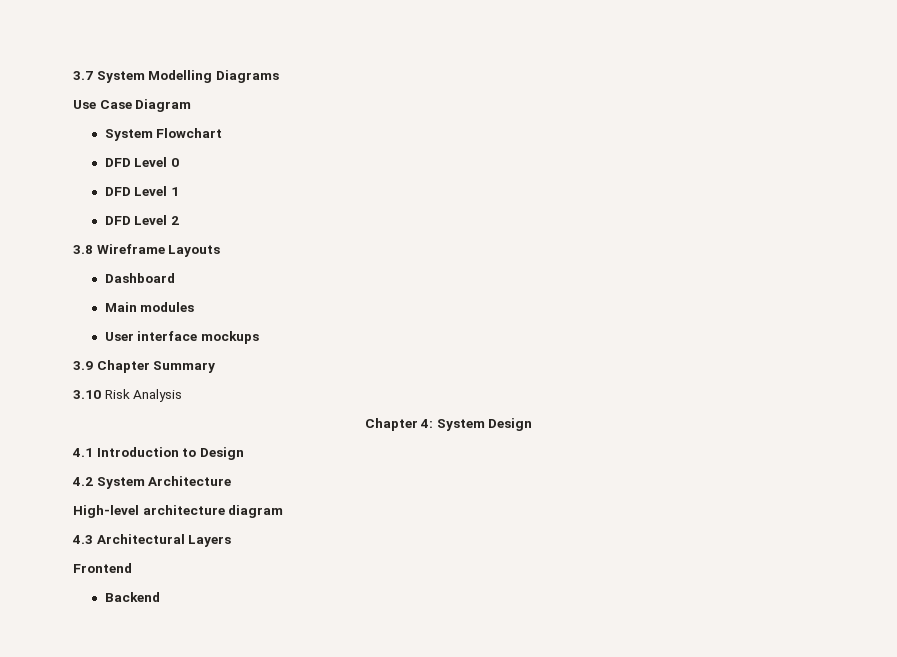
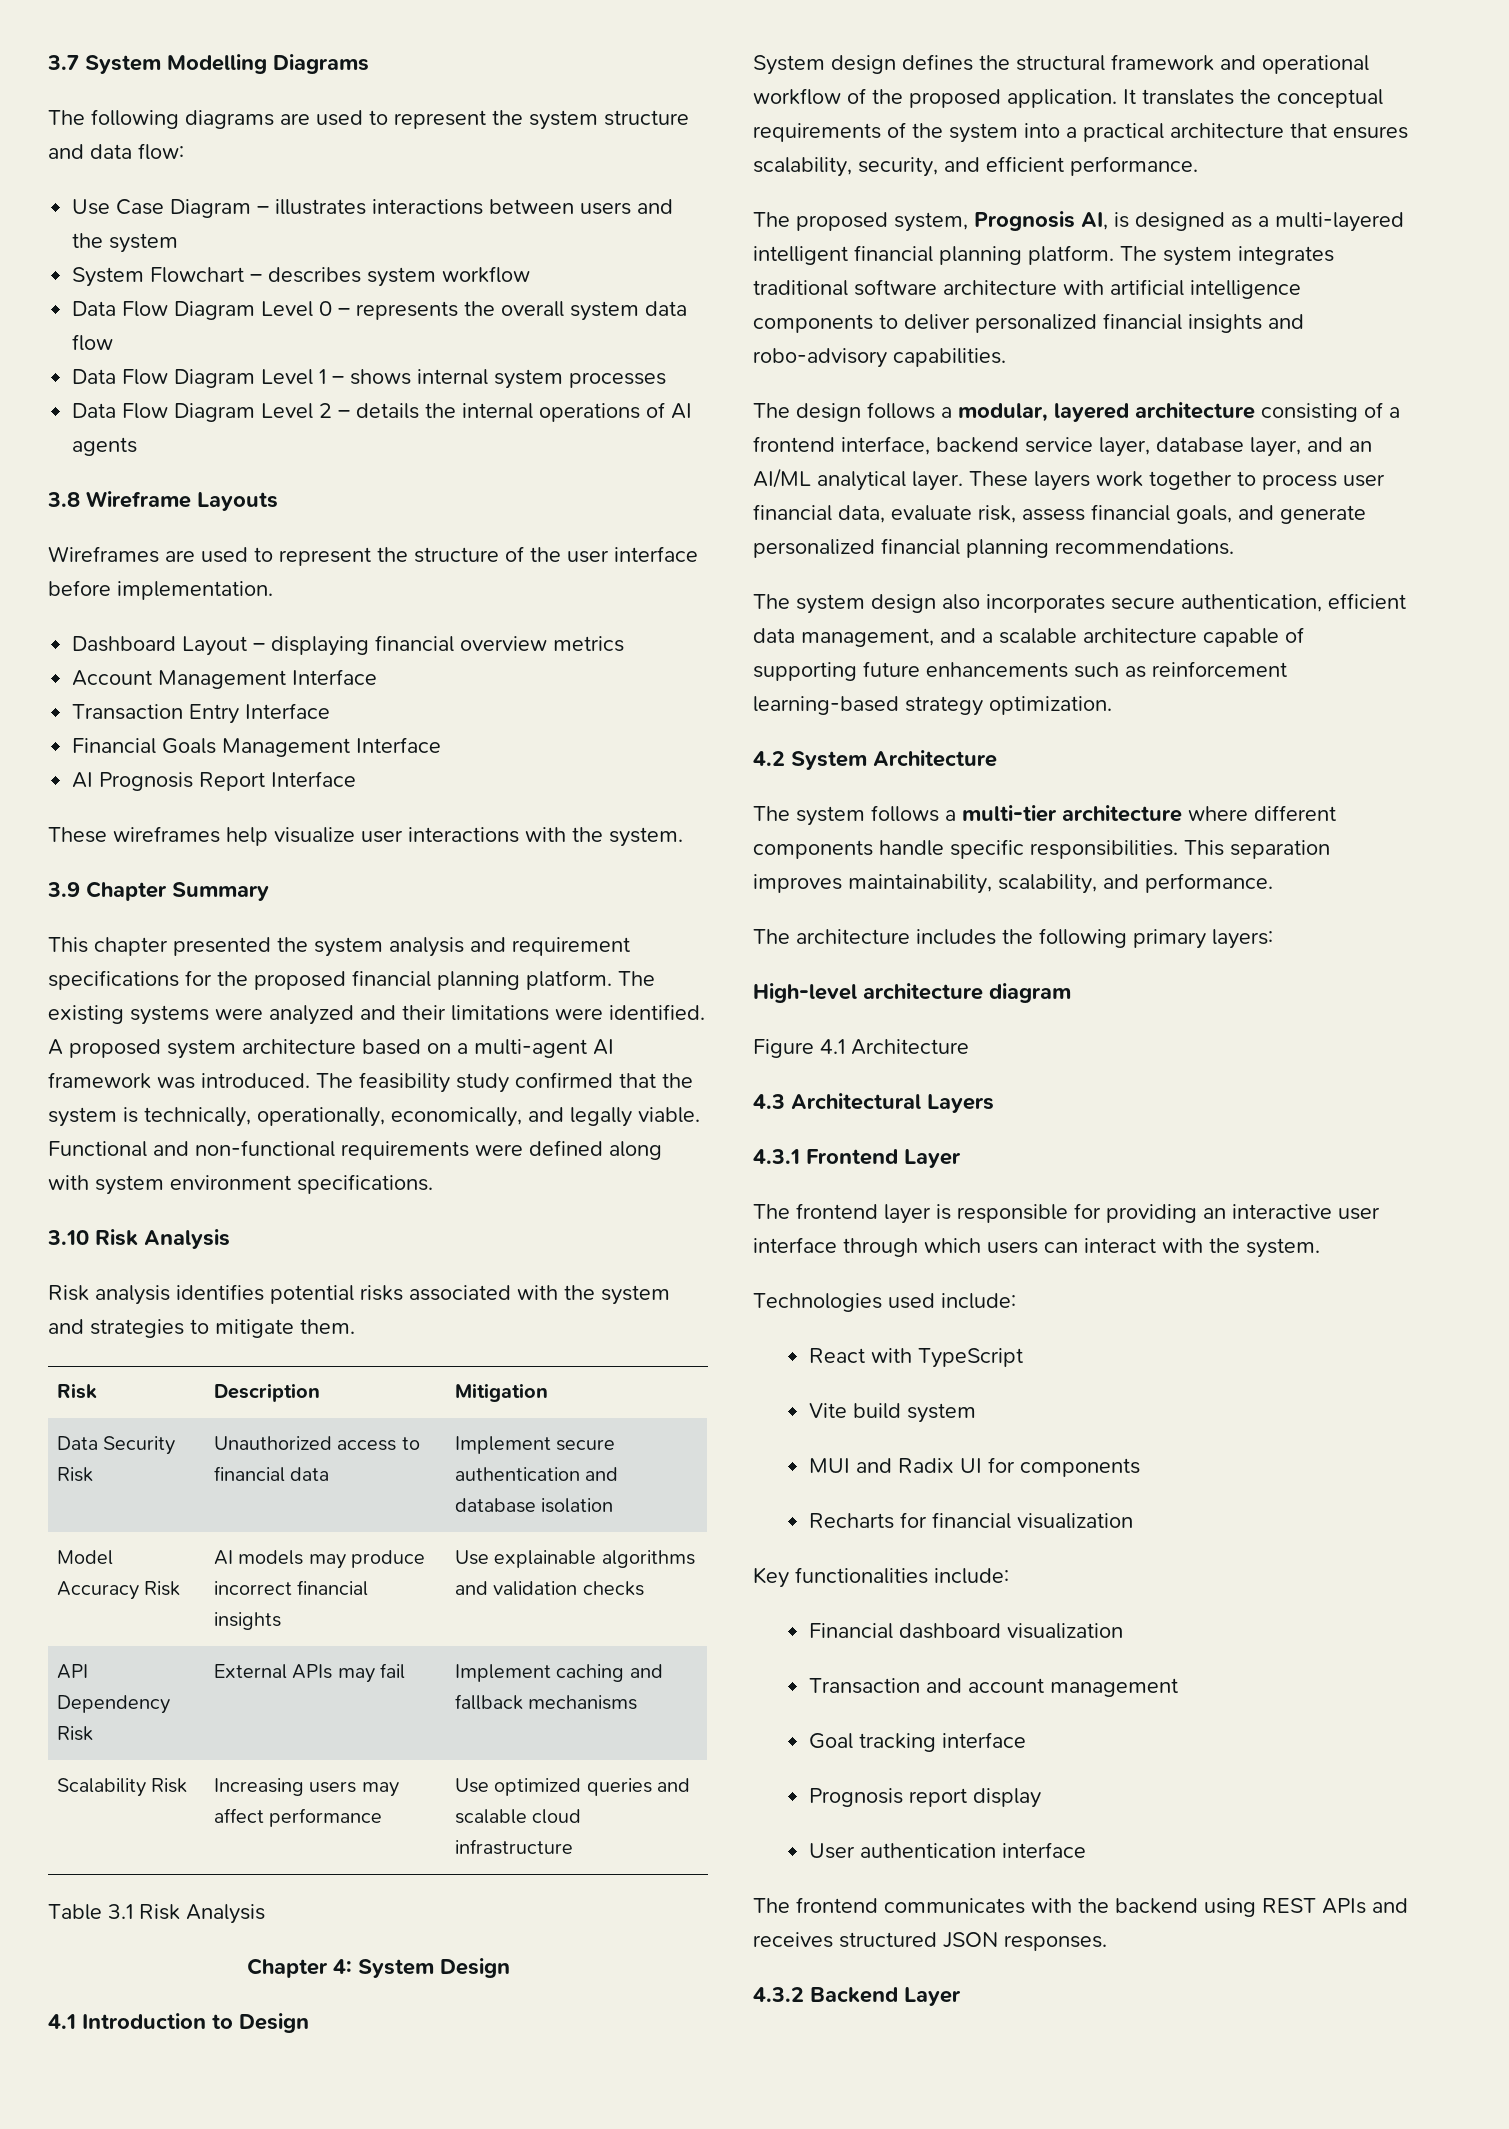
- Use Case Diagram
- System Flowchart
- DFD Level 0
- DFD Level 1
- DFD Level 2
+ The following diagrams are used to represent the system structure and data flow:
+ Use Case Diagram – illustrates interactions between users and the system
+ System Flowchart – describes system workflow
+ Data Flow Diagram Level 0 – represents the overall system data flow
+ Data Flow Diagram Level 1 – shows internal system processes
+ Data Flow Diagram Level 2 – details the internal operations of AI agents
  3.8 Wireframe Layouts
- Dashboard
- Main modules
- User interface mockups
+ Wireframes are used to represent the structure of the user interface before implementation.
+ Dashboard Layout – displaying financial overview metrics
+ Account Management Interface
+ Transaction Entry Interface
+ Financial Goals Management Interface
+ AI Prognosis Report Interface
+ These wireframes help visualize user interactions with the system.
  3.9 Chapter Summary
+ This chapter presented the system analysis and requirement specifications for the proposed financial planning platform. The existing systems were analyzed and their limitations were identified. A proposed system architecture based on a multi-agent AI framework was introduced. The feasibility study confirmed that the system is technically, operationally, economically, and legally viable. Functional and non-functional requirements were defined along with system environment specifications.
  3.10 Risk Analysis
+ Risk analysis identifies potential risks associated with the system and strategies to mitigate them.
+ Risk | Description | Mitigation
+ Data Security Risk | Unauthorized access to financial data | Implement secure authentication and database isolation
+ Model Accuracy Risk | AI models may produce incorrect financial insights | Use explainable algorithms and validation checks
+ API Dependency Risk | External APIs may fail | Implement caching and fallback mechanisms
+ Scalability Risk | Increasing users may affect performance | Use optimized queries and scalable cloud infrastructure
+ Table 3.1 Risk Analysis
+ System design defines the structural framework and operational workflow of the proposed application. It translates the conceptual requirements of the system into a practical architecture that ensures scalability, security, and efficient performance.
+ The proposed system, Prognosis AI, is designed as a multi-layered intelligent financial planning platform. The system integrates traditional software architecture with artificial intelligence components to deliver personalized financial insights and robo-advisory capabilities.
+ The design follows a modular, layered architecture consisting of a frontend interface, backend service layer, database layer, and an AI/ML analytical layer. These layers work together to process user financial data, evaluate risk, assess financial goals, and generate personalized financial planning recommendations.
+ The system design also incorporates secure authentication, efficient data management, and a scalable architecture capable of supporting future enhancements such as reinforcement learning-based strategy optimization.
  4.2 System Architecture
+ The system follows a multi-tier architecture where different components handle specific responsibilities. This separation improves maintainability, scalability, and performance.
+ The architecture includes the following primary layers:
+ Figure 4.1 Architecture
- Frontend
- Backend
+ 4.3.1 Frontend Layer
+ The frontend layer is responsible for providing an interactive user interface through which users can interact with the system.
+ Technologies used include:
+ React with TypeScript
+ Vite build system
+ MUI and Radix UI for components
+ Recharts for financial visualization
+ Key functionalities include:
+ Financial dashboard visualization
+ Transaction and account management
+ Goal tracking interface
+ Prognosis report display
+ User authentication interface
+ The frontend communicates with the backend using REST APIs and receives structured JSON responses.
+ 4.3.2 Backend Layer

